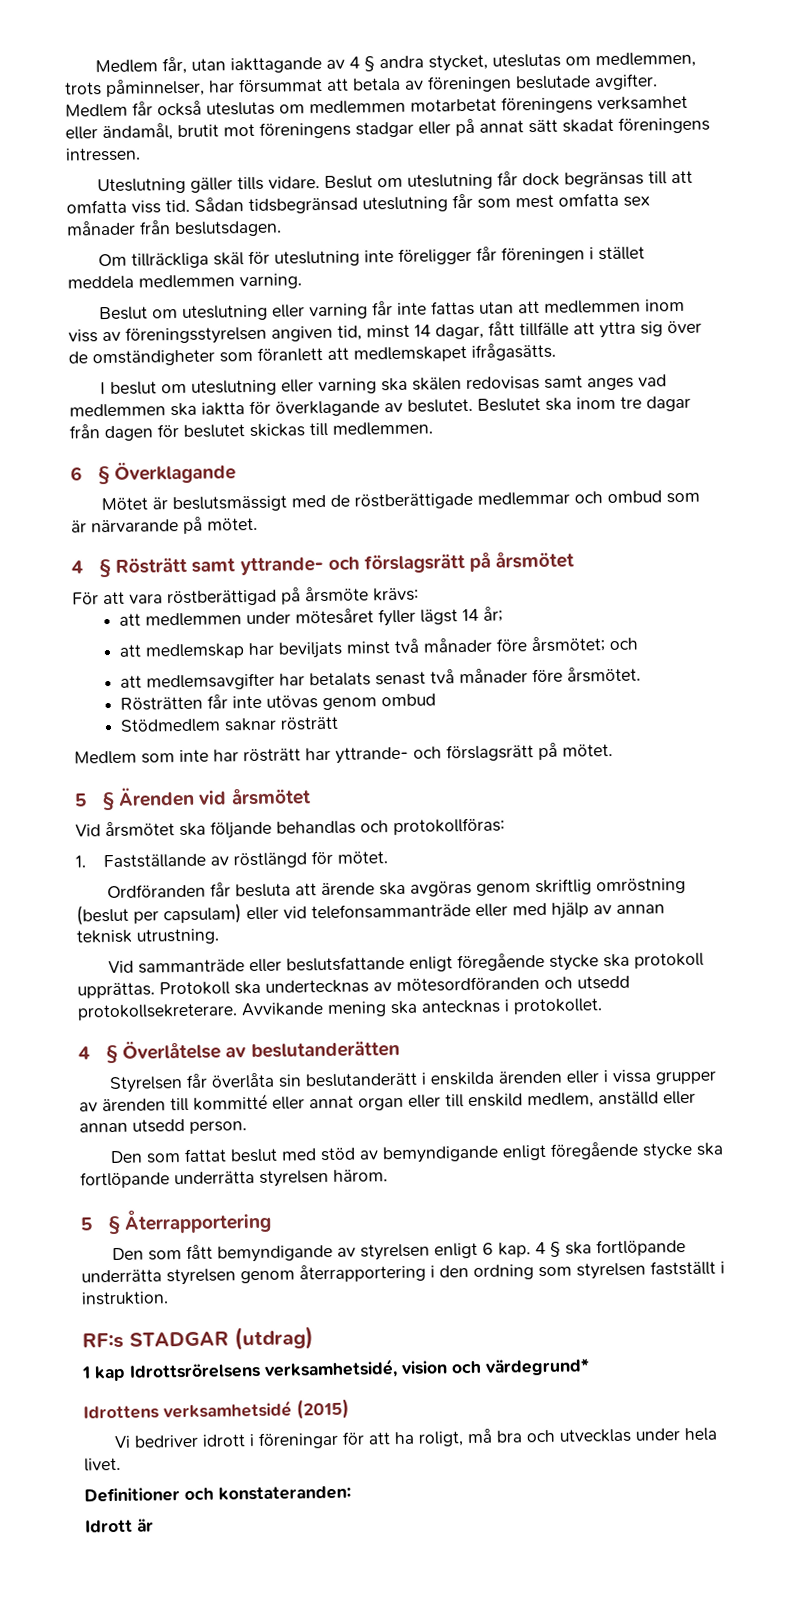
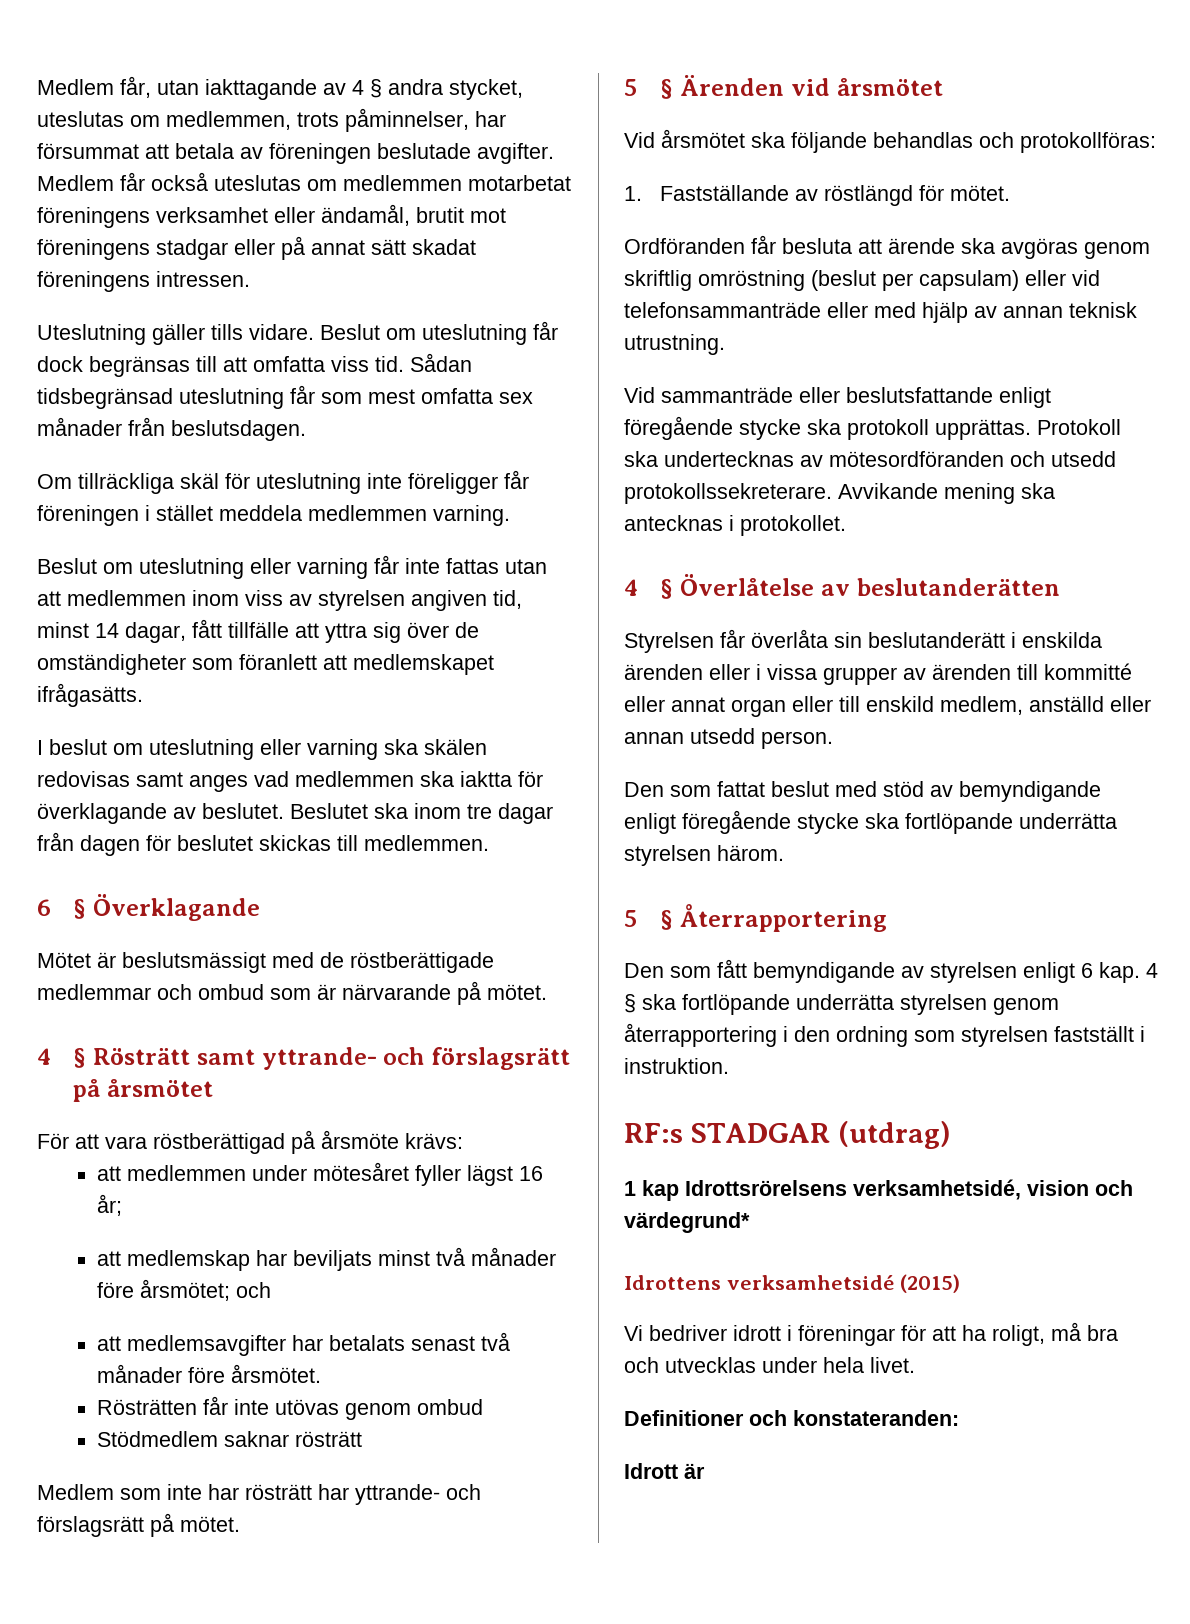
- Beslut om uteslutning eller varning får inte fattas utan att medlemmen inom viss av föreningsstyrelsen angiven tid, minst 14 dagar, fått tillfälle att yttra sig över de omständigheter som föranlett att medlemskapet ifrågasätts.
+ Beslut om uteslutning eller varning får inte fattas utan att medlemmen inom viss av styrelsen angiven tid, minst 14 dagar, fått tillfälle att yttra sig över de omständigheter som föranlett att medlemskapet ifrågasätts.
- att medlemmen under mötesåret fyller lägst 14 år;
+ att medlemmen under mötesåret fyller lägst 16 år;
- Protokoll ska undertecknas av mötesordföranden och utsedd protokollsekreterare.
+ Protokoll ska undertecknas av mötesordföranden och utsedd protokollssekreterare.

